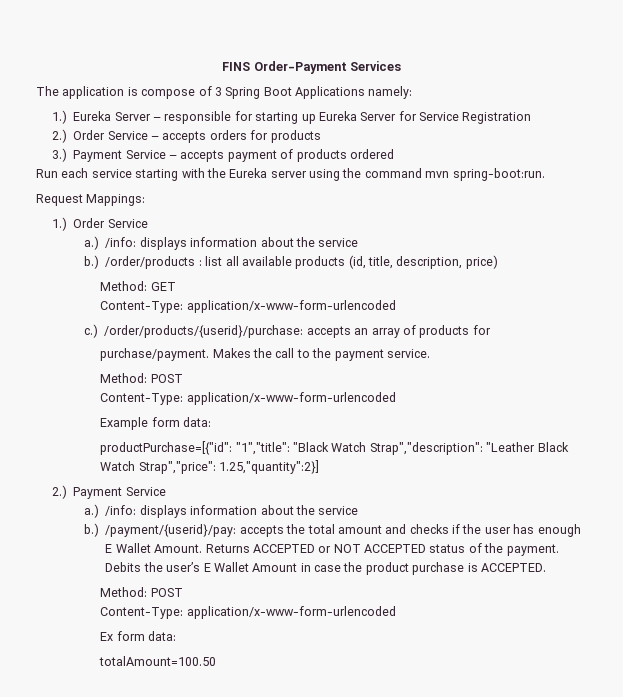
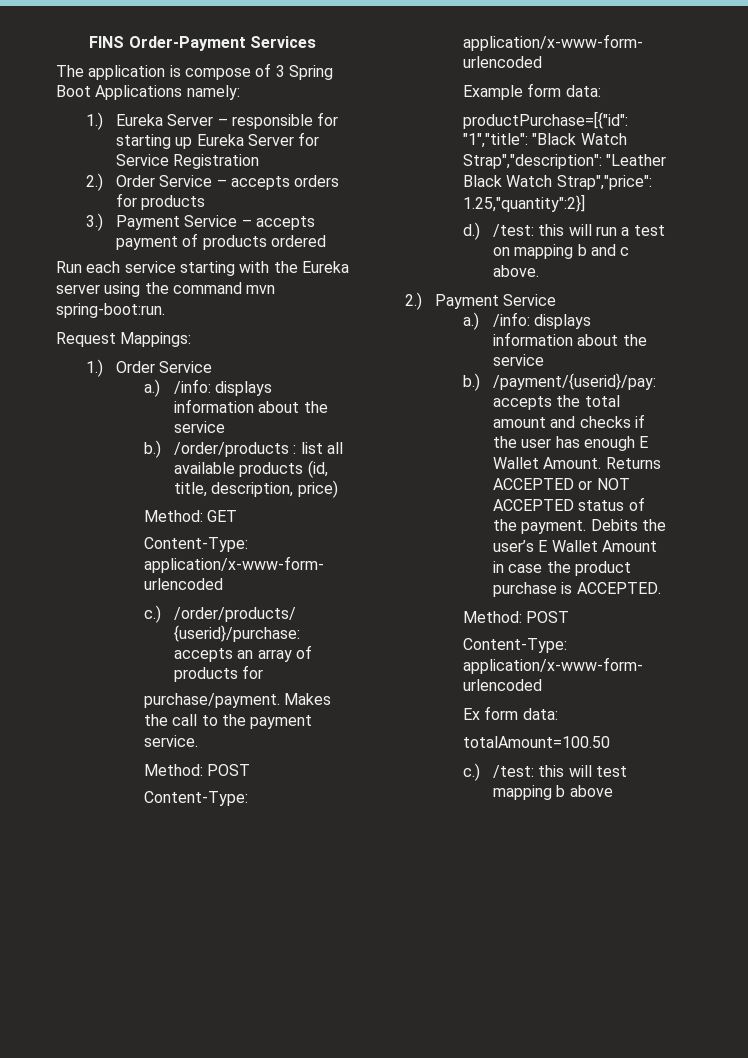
+ d.) /test: this will run a test on mapping b and c above.
+ c.) /test: this will test mapping b above

